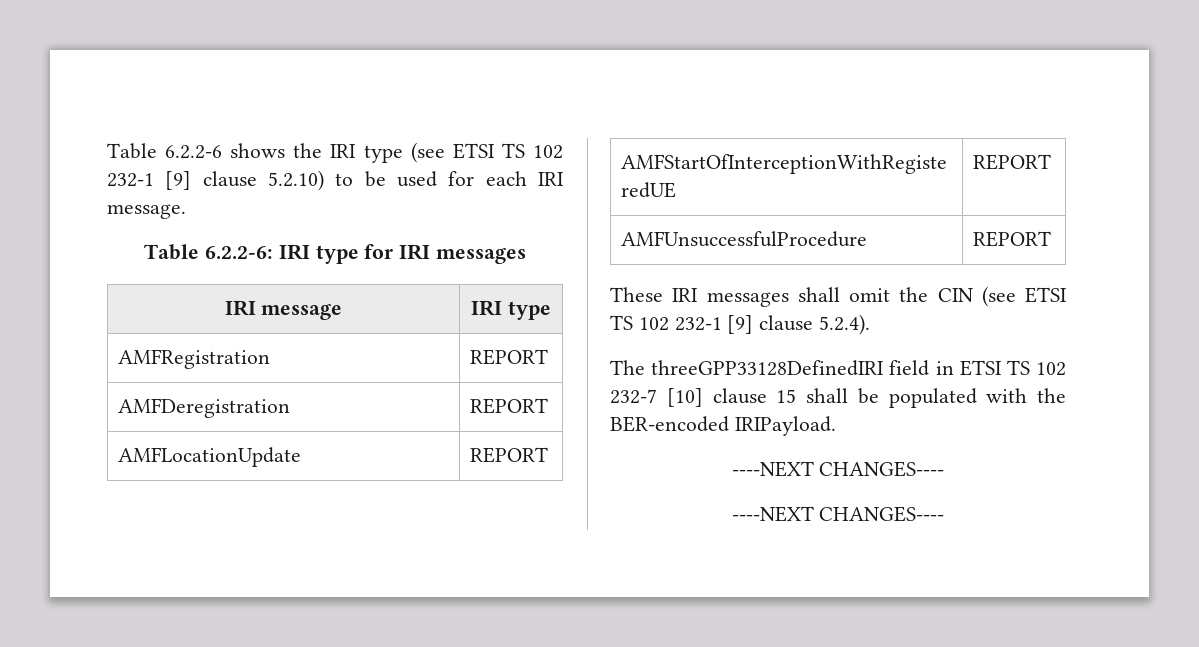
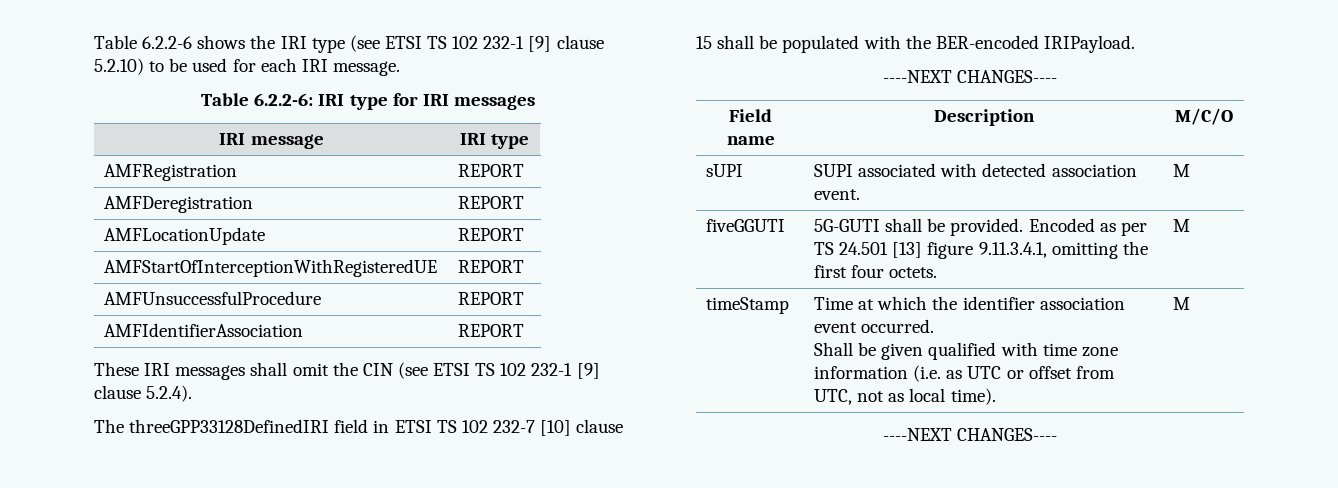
+ AMFIdentifierAssociation | REPORT
+ Field name | Description | M/C/O
+ sUPI | SUPI associated with detected association event. | M
+ fiveGGUTI | 5G-GUTI shall be provided. Encoded as per TS 24.501 [13] figure 9.11.3.4.1, omitting the first four octets. | M
+ timeStamp | Time at which the identifier association event occurred.
+ Shall be given qualified with time zone information (i.e. as UTC or offset from UTC, not as local time). | M

